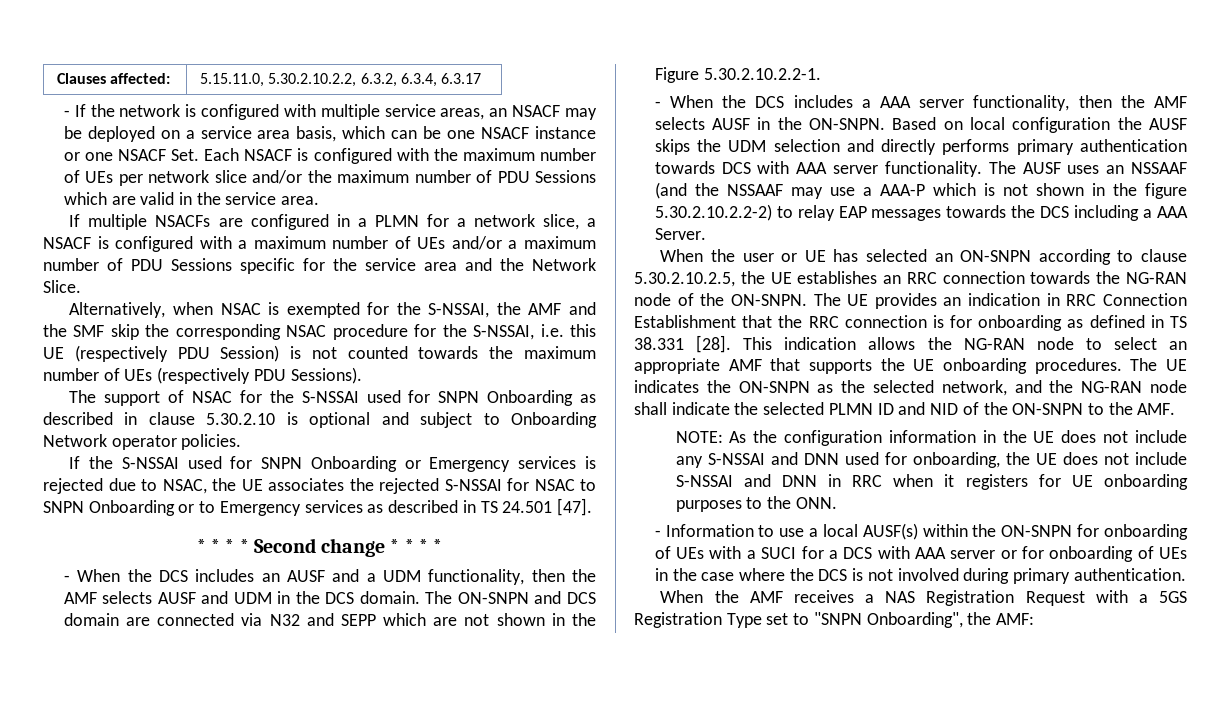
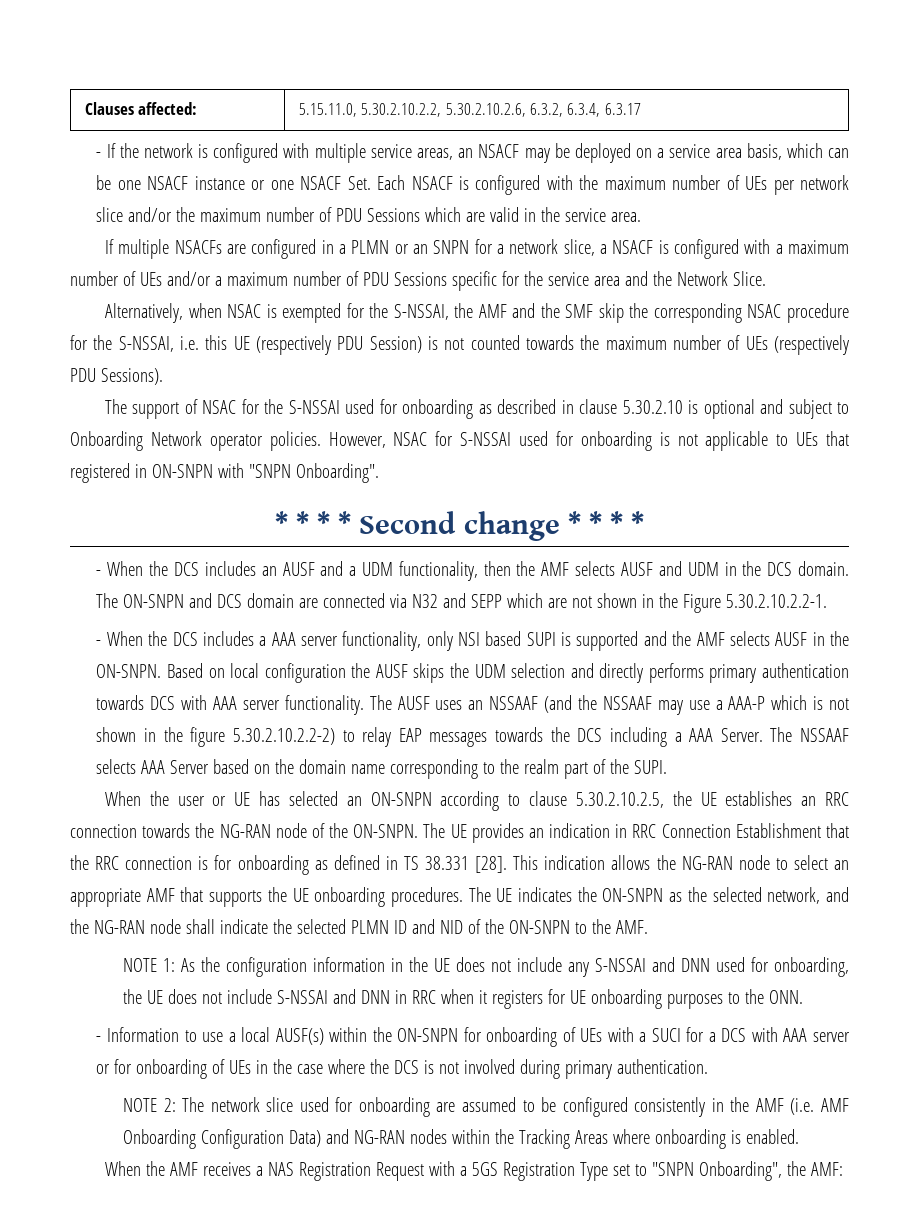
- Clauses affected: | 5.15.11.0, 5.30.2.10.2.2, 6.3.2, 6.3.4, 6.3.17
+ Clauses affected: | 5.15.11.0, 5.30.2.10.2.2, 5.30.2.10.2.6, 6.3.2, 6.3.4, 6.3.17
- If multiple NSACFs are configured in a PLMN for a network slice, a NSACF is configured with a maximum number of UEs and/or a maximum number of PDU Sessions specific for the service area and the Network Slice.
+ If multiple NSACFs are configured in a PLMN or an SNPN for a network slice, a NSACF is configured with a maximum number of UEs and/or a maximum number of PDU Sessions specific for the service area and the Network Slice.
- The support of NSAC for the S-NSSAI used for SNPN Onboarding as described in clause 5.30.2.10 is optional and subject to Onboarding Network operator policies.
- If the S-NSSAI used for SNPN Onboarding or Emergency services is rejected due to NSAC, the UE associates the rejected S-NSSAI for NSAC to SNPN Onboarding or to Emergency services as described in TS 24.501 [47].
+ The support of NSAC for the S-NSSAI used for onboarding as described in clause 5.30.2.10 is optional and subject to Onboarding Network operator policies. However, NSAC for S-NSSAI used for onboarding is not applicable to UEs that registered in ON-SNPN with "SNPN Onboarding".
- - When the DCS includes a AAA server functionality, then the AMF selects AUSF in the ON-SNPN.
+ - When the DCS includes a AAA server functionality, only NSI based SUPI is supported and the AMF selects AUSF in the ON-SNPN.
+ The NSSAAF selects AAA Server based on the domain name corresponding to the realm part of the SUPI.
- NOTE: As the configuration information in the UE does not include any S-NSSAI and DNN used for onboarding, the UE does not include S-NSSAI and DNN in RRC when it registers for UE onboarding purposes to the ONN.
+ NOTE 1: As the configuration information in the UE does not include any S-NSSAI and DNN used for onboarding, the UE does not include S-NSSAI and DNN in RRC when it registers for UE onboarding purposes to the ONN.
+ NOTE 2: The network slice used for onboarding are assumed to be configured consistently in the AMF (i.e. AMF Onboarding Configuration Data) and NG-RAN nodes within the Tracking Areas where onboarding is enabled.

